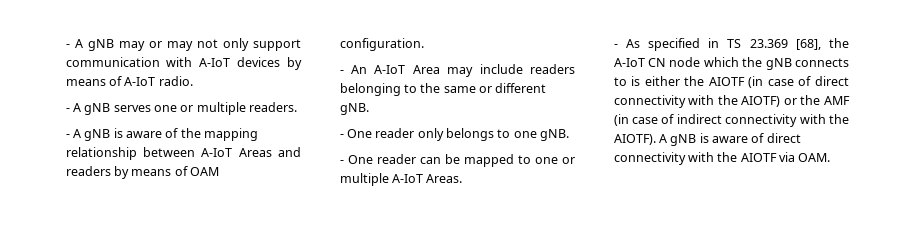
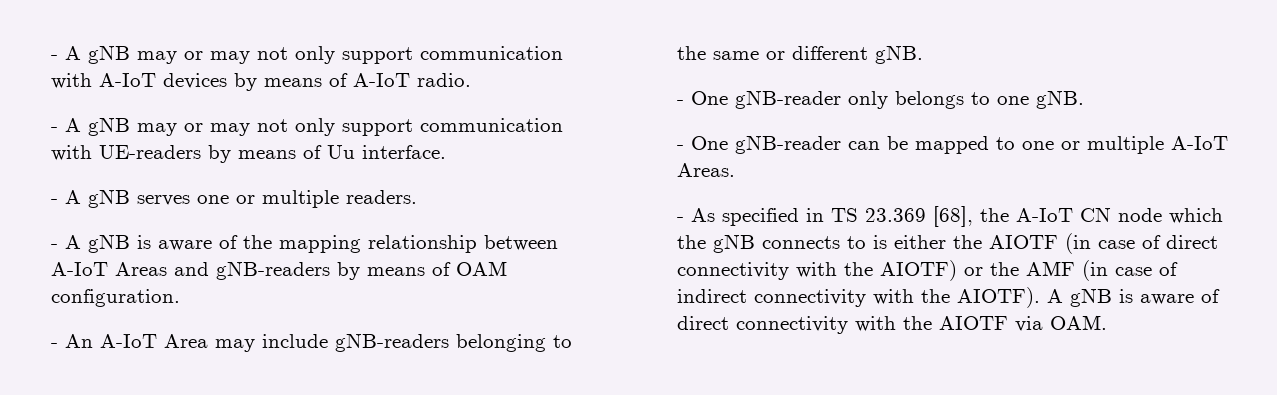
+ - A gNB may or may not only support communication with UE-readers by means of Uu interface.
- - A gNB is aware of the mapping relationship between A-IoT Areas and readers by means of OAM configuration.
+ - A gNB is aware of the mapping relationship between A-IoT Areas and gNB-readers by means of OAM configuration.
- - An A-IoT Area may include readers belonging to the same or different gNB.
+ - An A-IoT Area may include gNB-readers belonging to the same or different gNB.
- - One reader only belongs to one gNB.
+ - One gNB-reader only belongs to one gNB.
- - One reader can be mapped to one or multiple A-IoT Areas.
+ - One gNB-reader can be mapped to one or multiple A-IoT Areas.

